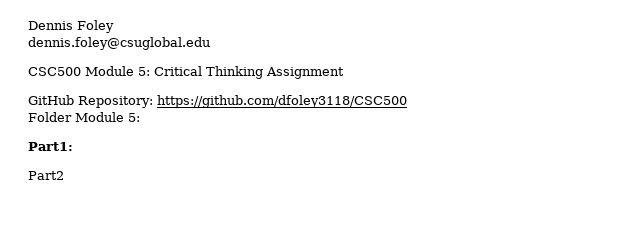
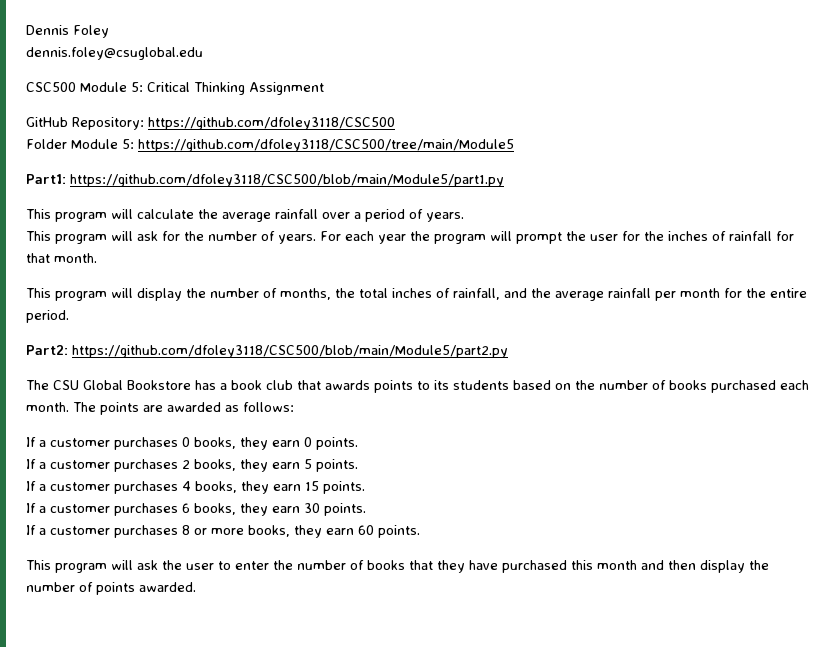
- Folder Module 5:
+ Folder Module 5: https://github.com/dfoley3118/CSC500/tree/main/Module5
- Part1:
- Part2
+ Part1: https://github.com/dfoley3118/CSC500/blob/main/Module5/part1.py
+ This program will calculate the average rainfall over a period of years.
+ This program will ask for the number of years. For each year the program will prompt the user for the inches of rainfall for that month.
+ This program will display the number of months, the total inches of rainfall, and the average rainfall per month for the entire period.
+ Part2: https://github.com/dfoley3118/CSC500/blob/main/Module5/part2.py
+ The CSU Global Bookstore has a book club that awards points to its students based on the number of books purchased each month. The points are awarded as follows:
+ If a customer purchases 0 books, they earn 0 points.
+ If a customer purchases 2 books, they earn 5 points.
+ If a customer purchases 4 books, they earn 15 points.
+ If a customer purchases 6 books, they earn 30 points.
+ If a customer purchases 8 or more books, they earn 60 points.
+ This program will ask the user to enter the number of books that they have purchased this month and then display the number of points awarded.

